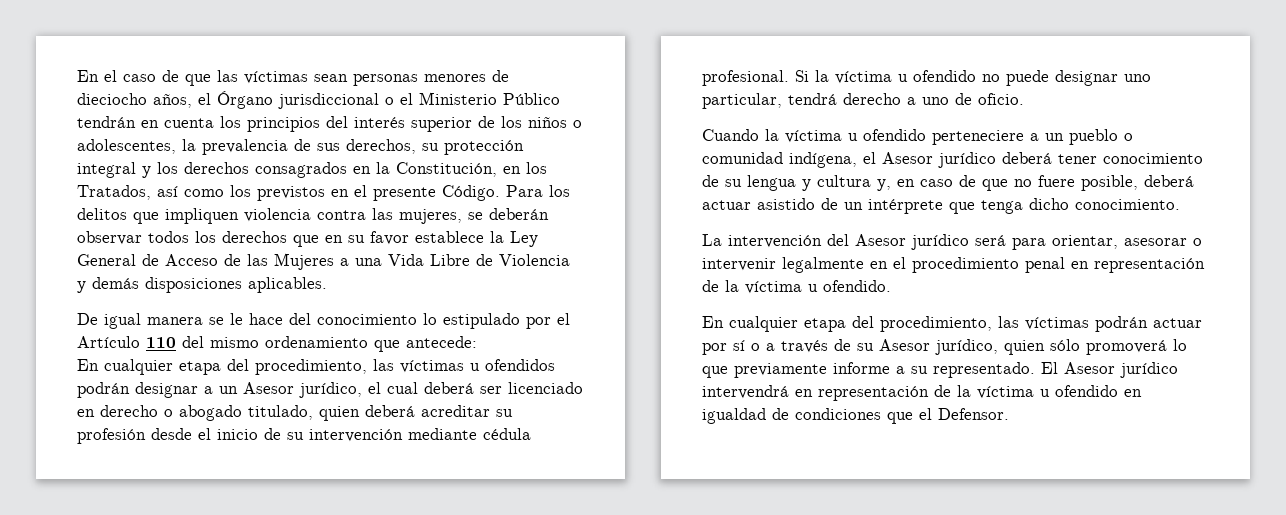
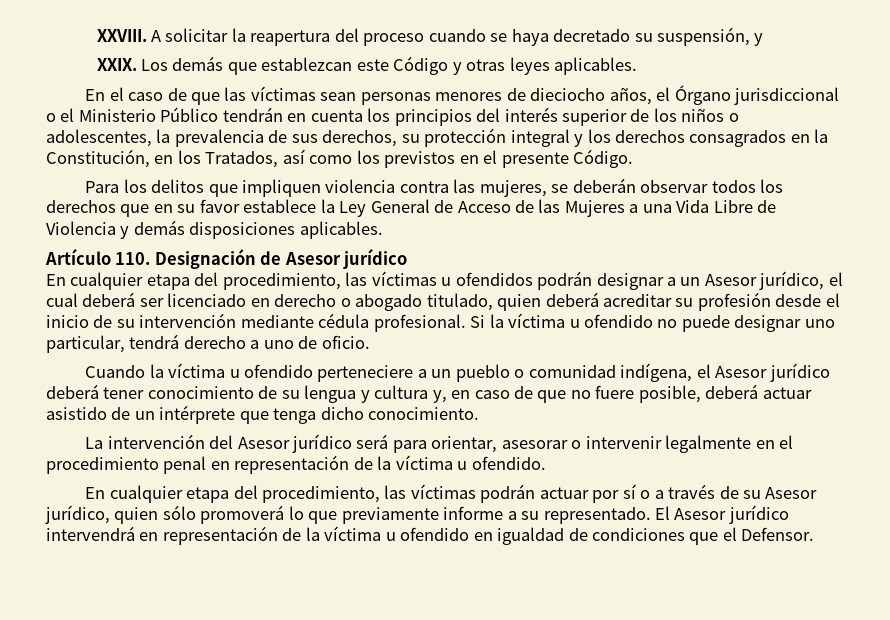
+ XXVIII. A solicitar la reapertura del proceso cuando se haya decretado su suspensión, y
+ XXIX. Los demás que establezcan este Código y otras leyes aplicables.
- En el caso de que las víctimas sean personas menores de dieciocho años, el Órgano jurisdiccional o el Ministerio Público tendrán en cuenta los principios del interés superior de los niños o adolescentes, la prevalencia de sus derechos, su protección integral y los derechos consagrados en la Constitución, en los Tratados, así como los previstos en el presente Código. Para los delitos que impliquen violencia contra las mujeres, se deberán observar todos los derechos que en su favor establece la Ley General de Acceso de las Mujeres a una Vida Libre de Violencia y demás disposiciones aplicables.
+ En el caso de que las víctimas sean personas menores de dieciocho años, el Órgano jurisdiccional o el Ministerio Público tendrán en cuenta los principios del interés superior de los niños o adolescentes, la prevalencia de sus derechos, su protección integral y los derechos consagrados en la Constitución, en los Tratados, así como los previstos en el presente Código.
+ Para los delitos que impliquen violencia contra las mujeres, se deberán observar todos los derechos que en su favor establece la Ley General de Acceso de las Mujeres a una Vida Libre de Violencia y demás disposiciones aplicables.
- De igual manera se le hace del conocimiento lo estipulado por el Artículo 110 del mismo ordenamiento que antecede:
+ Artículo 110. Designación de Asesor jurídico

